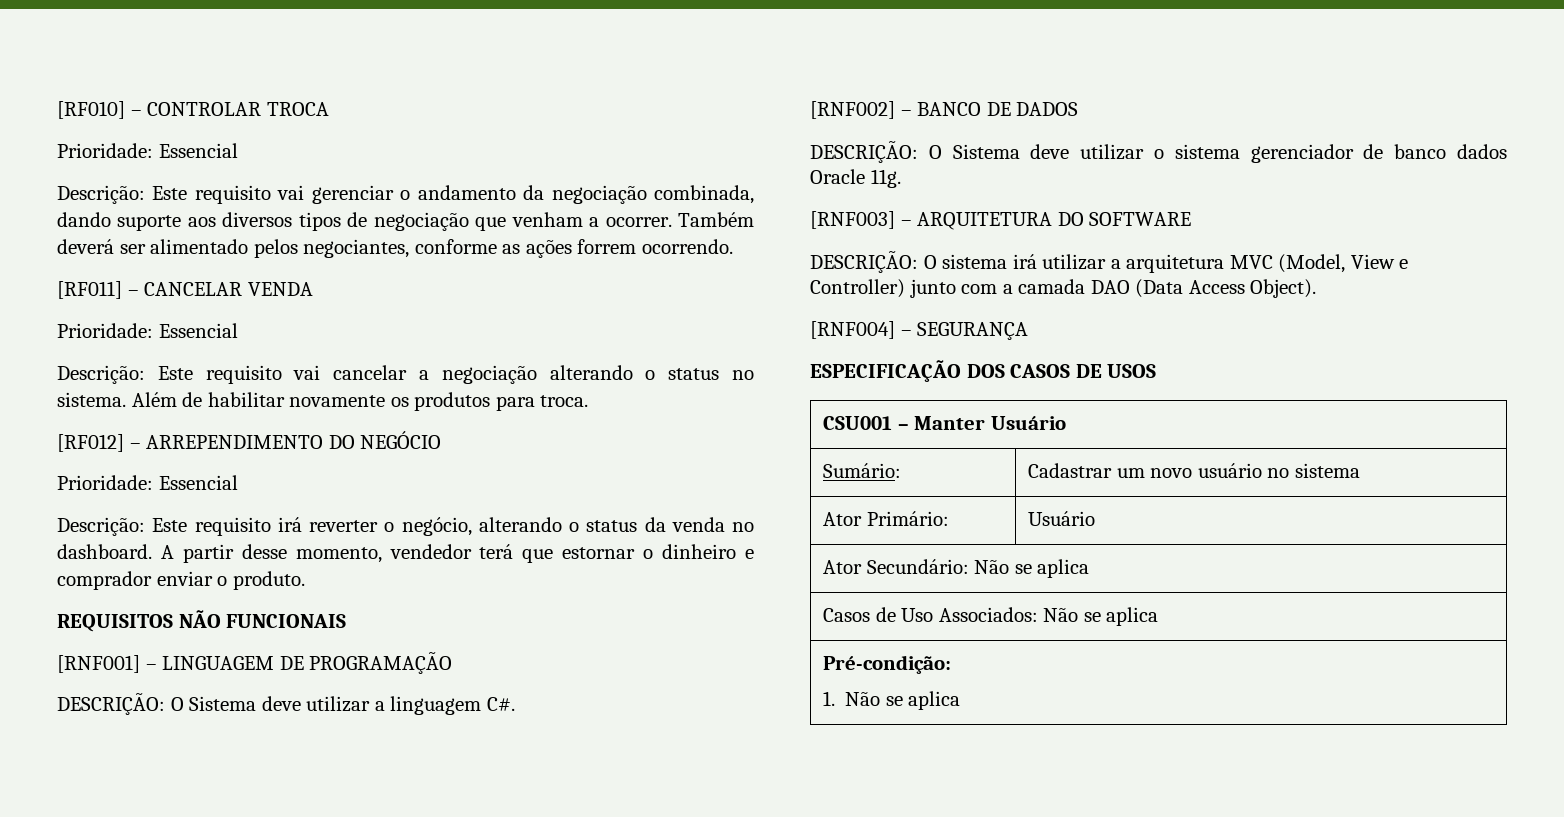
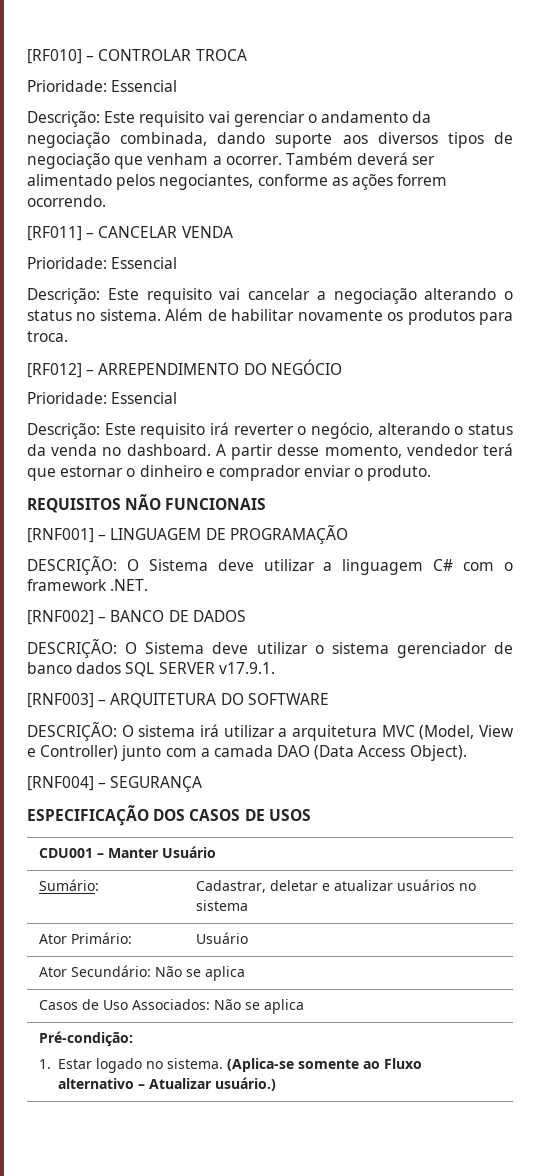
- DESCRIÇÃO: O Sistema deve utilizar a linguagem C#.
+ DESCRIÇÃO: O Sistema deve utilizar a linguagem C# com o framework .NET.
- DESCRIÇÃO: O Sistema deve utilizar o sistema gerenciador de banco dados Oracle 11g.
+ DESCRIÇÃO: O Sistema deve utilizar o sistema gerenciador de banco dados SQL SERVER v17.9.1.
- CSU001 – Manter Usuário
+ CDU001 – Manter Usuário
- Sumário: | Cadastrar um novo usuário no sistema
+ Sumário: | Cadastrar, deletar e atualizar usuários no sistema
  Pré-condição:
- 1. Não se aplica
+ 1. Estar logado no sistema. (Aplica-se somente ao Fluxo alternativo – Atualizar usuário.)

